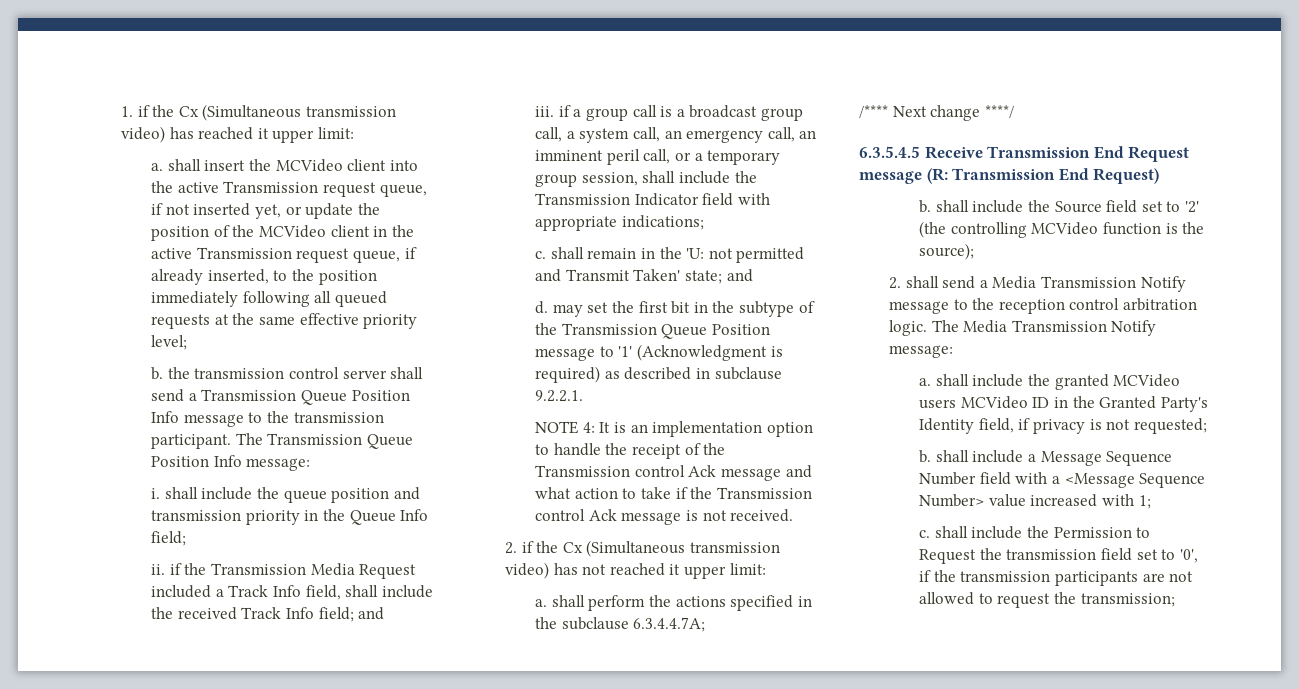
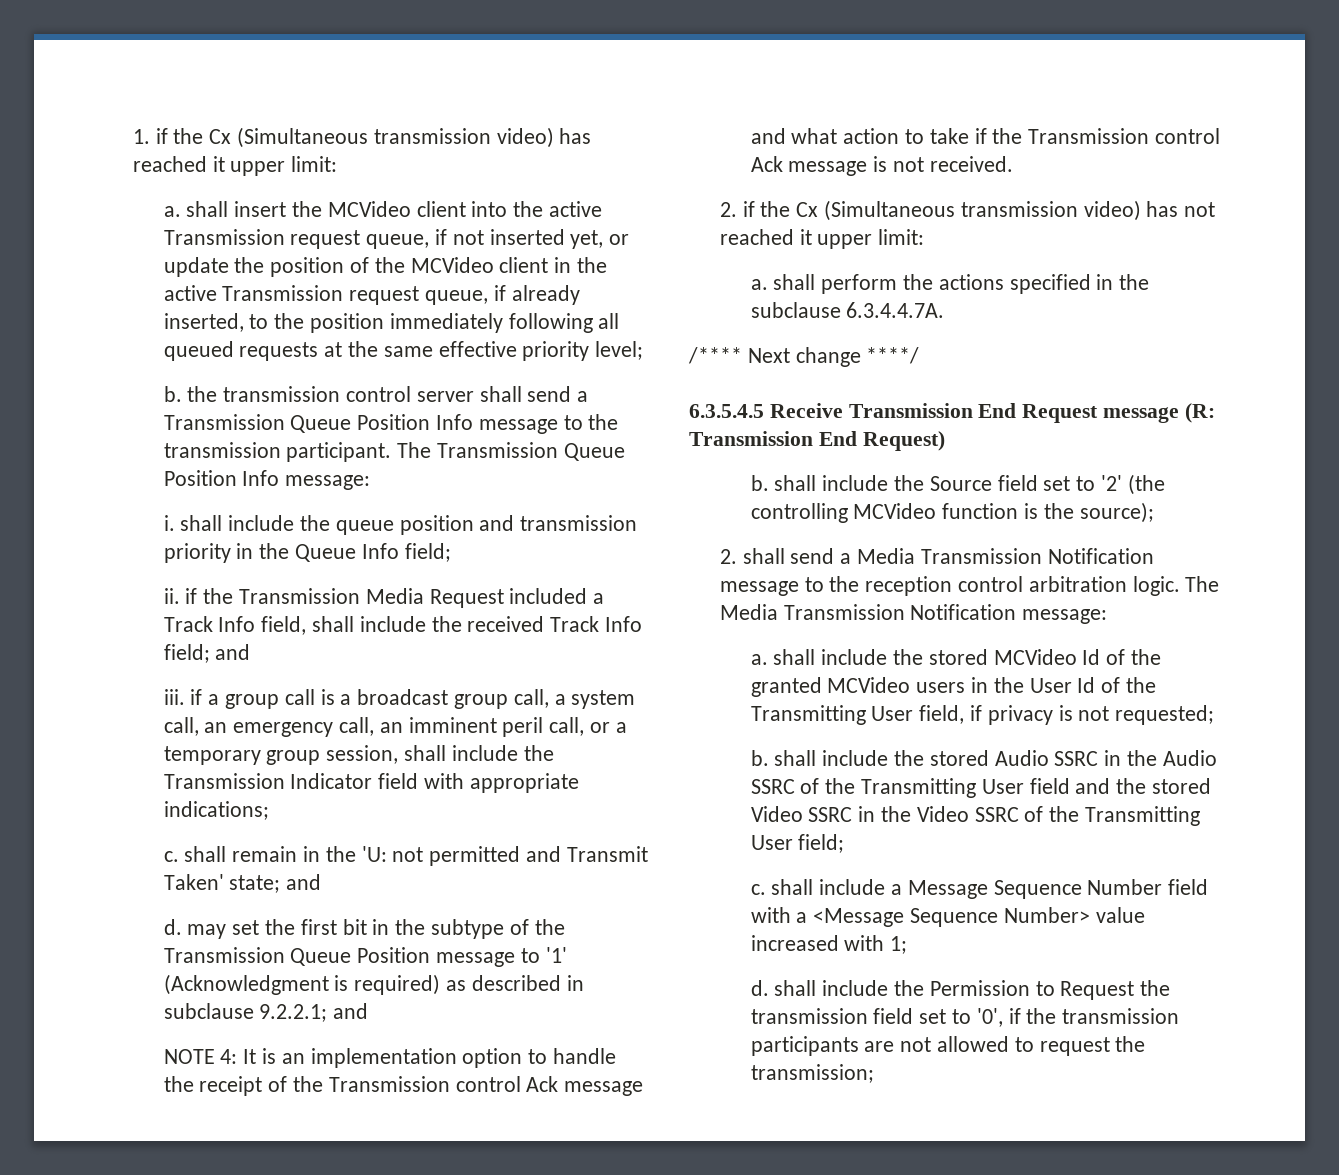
- d. may set the first bit in the subtype of the Transmission Queue Position message to '1' (Acknowledgment is required) as described in subclause 9.2.2.1.
+ d. may set the first bit in the subtype of the Transmission Queue Position message to '1' (Acknowledgment is required) as described in subclause 9.2.2.1; and
- a. shall perform the actions specified in the subclause 6.3.4.4.7A;
+ a. shall perform the actions specified in the subclause 6.3.4.4.7A.
- 2. shall send a Media Transmission Notify message to the reception control arbitration logic.
+ 2. shall send a Media Transmission Notification message to the reception control arbitration logic.
- The Media Transmission Notify message:
+ The Media Transmission Notification message:
- a. shall include the granted MCVideo users MCVideo ID in the Granted Party's Identity field, if privacy is not requested;
+ a. shall include the stored MCVideo Id of the granted MCVideo users in the User Id of the Transmitting User field, if privacy is not requested;
- b. shall include a Message Sequence Number field with a <Message Sequence Number> value increased with 1;
+ b. shall include the stored Audio SSRC in the Audio SSRC of the Transmitting User field and the stored Video SSRC in the Video SSRC of the Transmitting User field;
+ c. shall include a Message Sequence Number field with a <Message Sequence Number> value increased with 1;
- c. shall include the Permission to Request the transmission field set to '0', if the transmission participants are not allowed to request the transmission;
+ d. shall include the Permission to Request the transmission field set to '0', if the transmission participants are not allowed to request the transmission;

